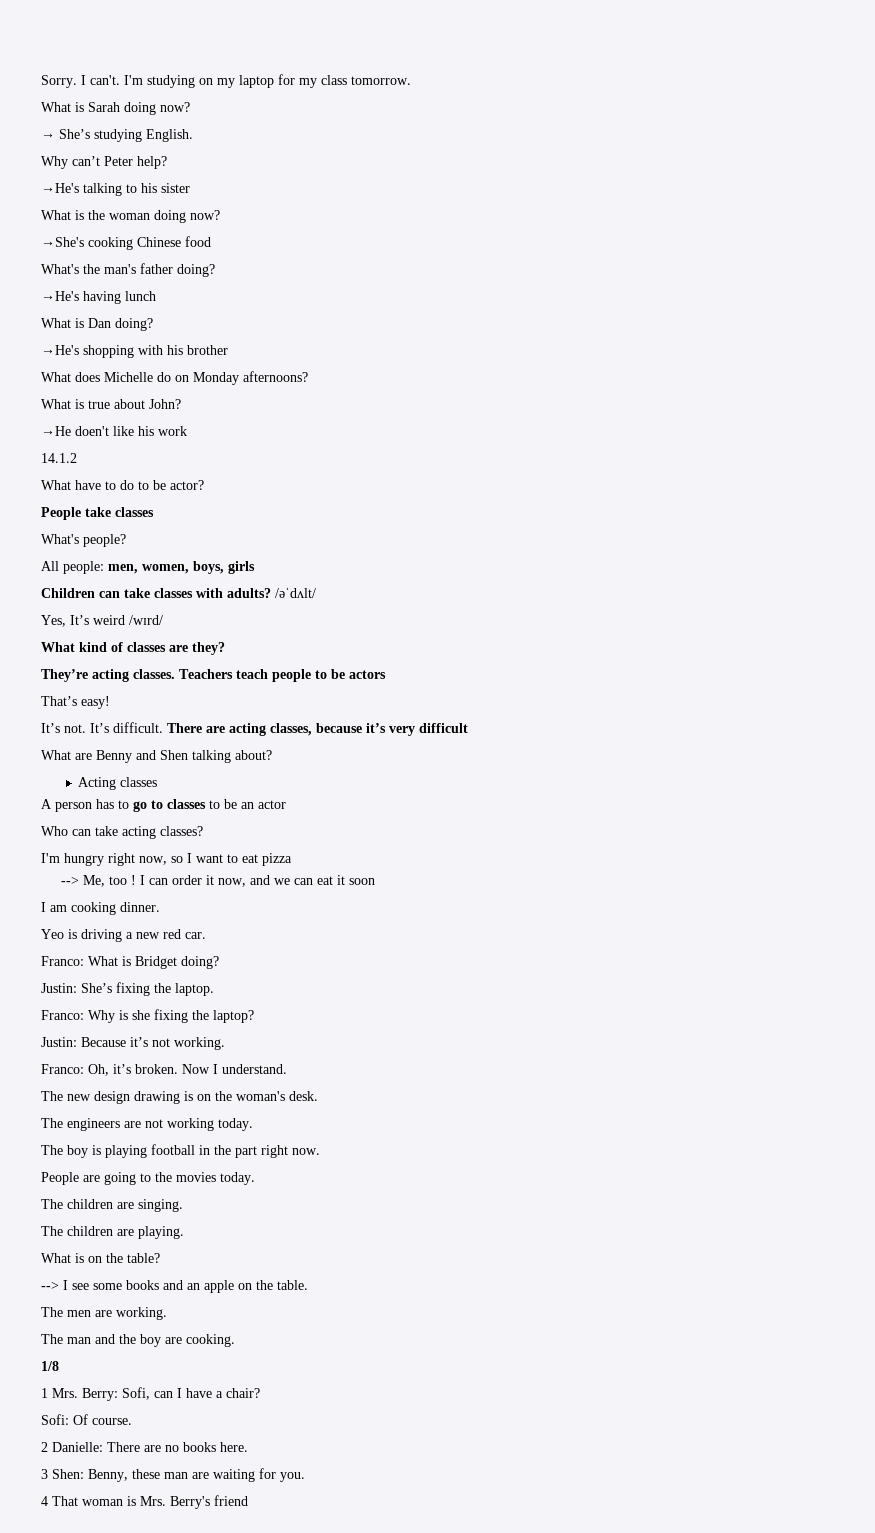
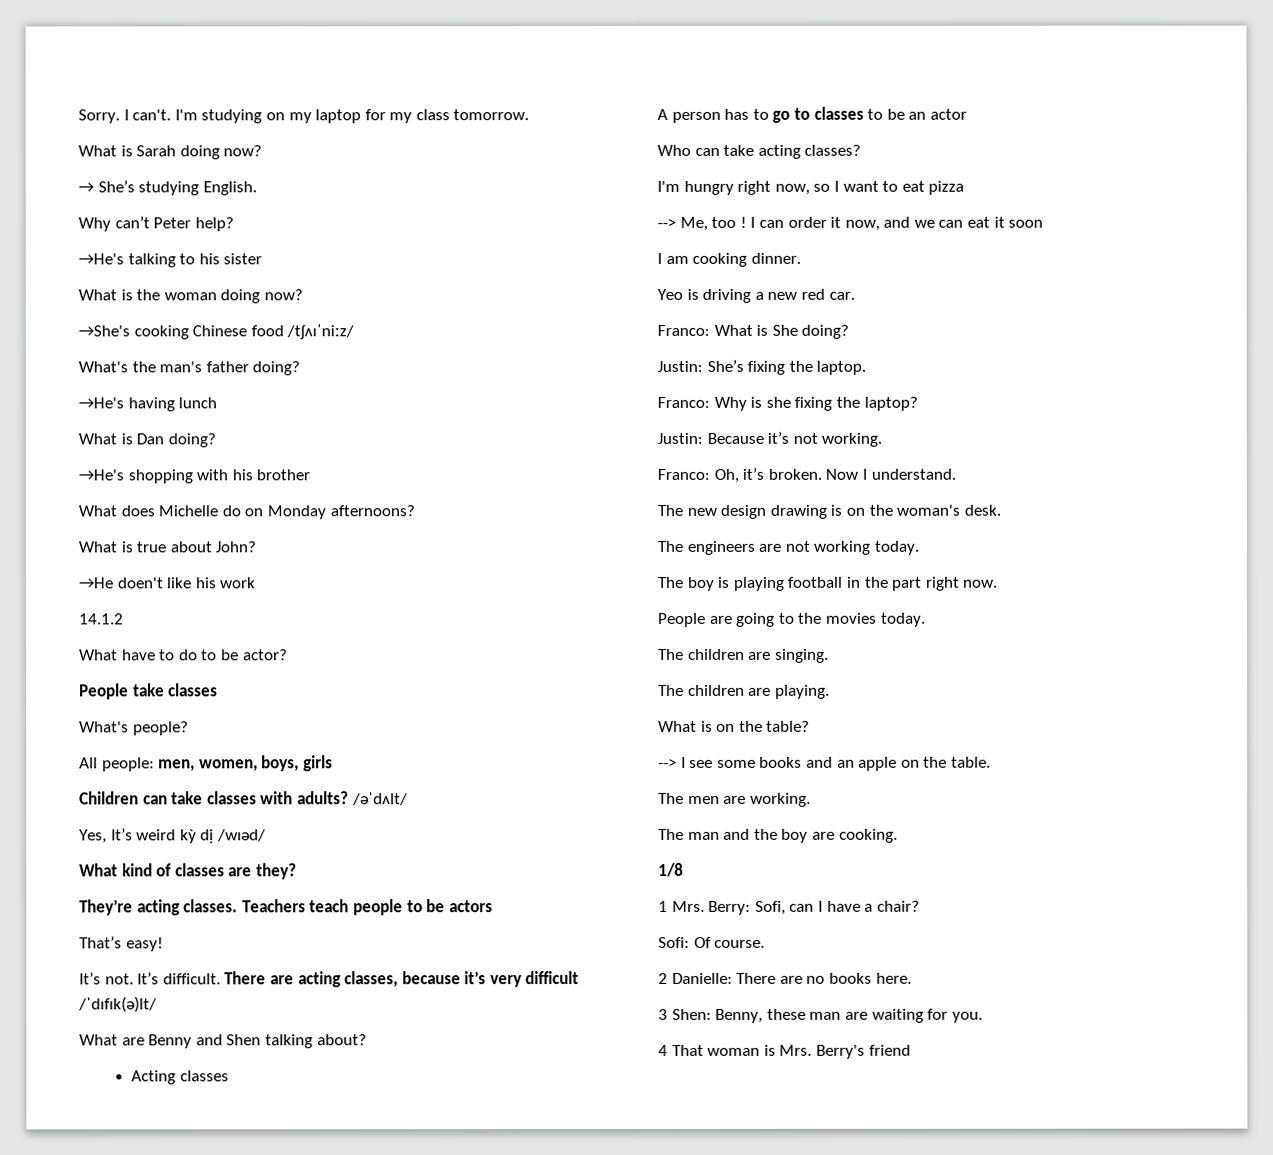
- →She's cooking Chinese food
+ →She's cooking Chinese food /tʃʌɪˈniːz/
- Yes, It’s weird /wɪrd/
+ Yes, It’s weird kỳ dị /wɪəd/
- There are acting classes, because it’s very difficult
+ There are acting classes, because it’s very difficult /ˈdɪfɪk(ə)lt/
- Franco: What is Bridget doing?
+ Franco: What is She doing?

